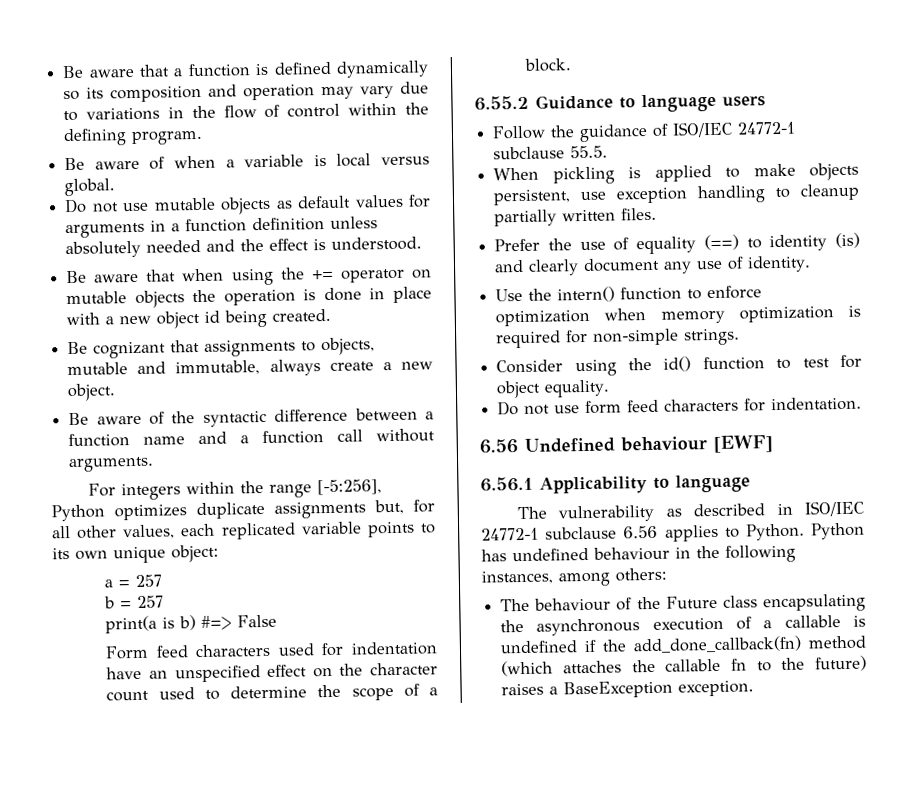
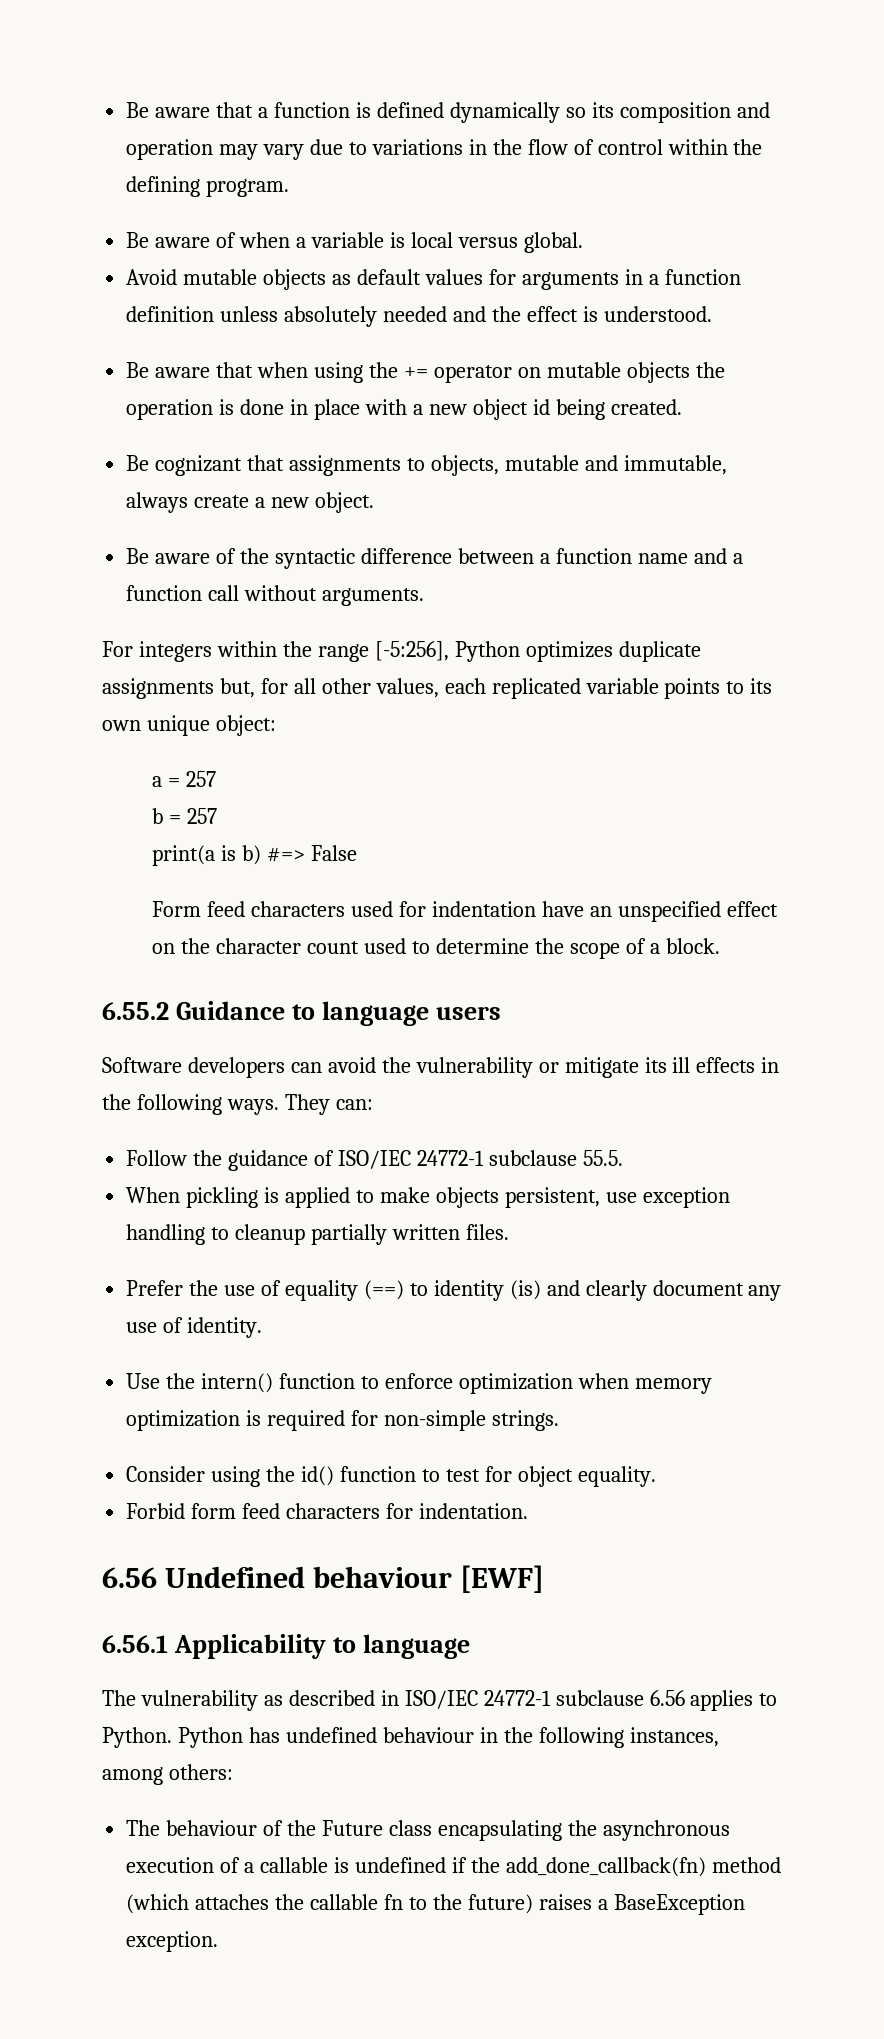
- Do not use mutable objects as default values for arguments in a function definition unless absolutely needed and the effect is understood.
+ Avoid mutable objects as default values for arguments in a function definition unless absolutely needed and the effect is understood.
+ Software developers can avoid the vulnerability or mitigate its ill effects in the following ways. They can:
- Do not use form feed characters for indentation.
+ Forbid form feed characters for indentation.

